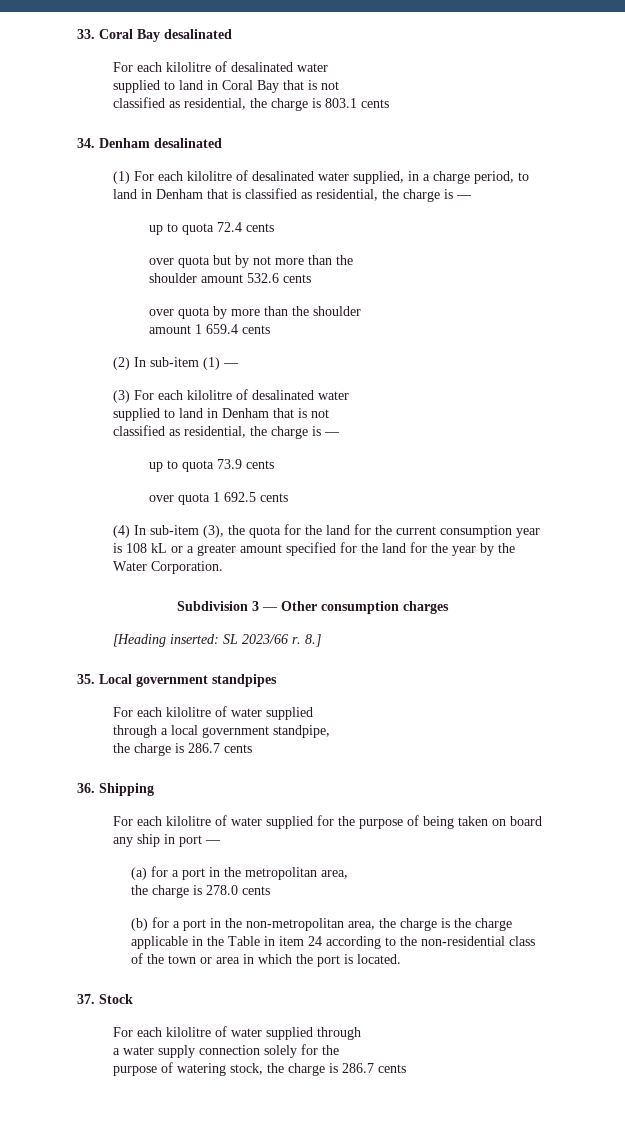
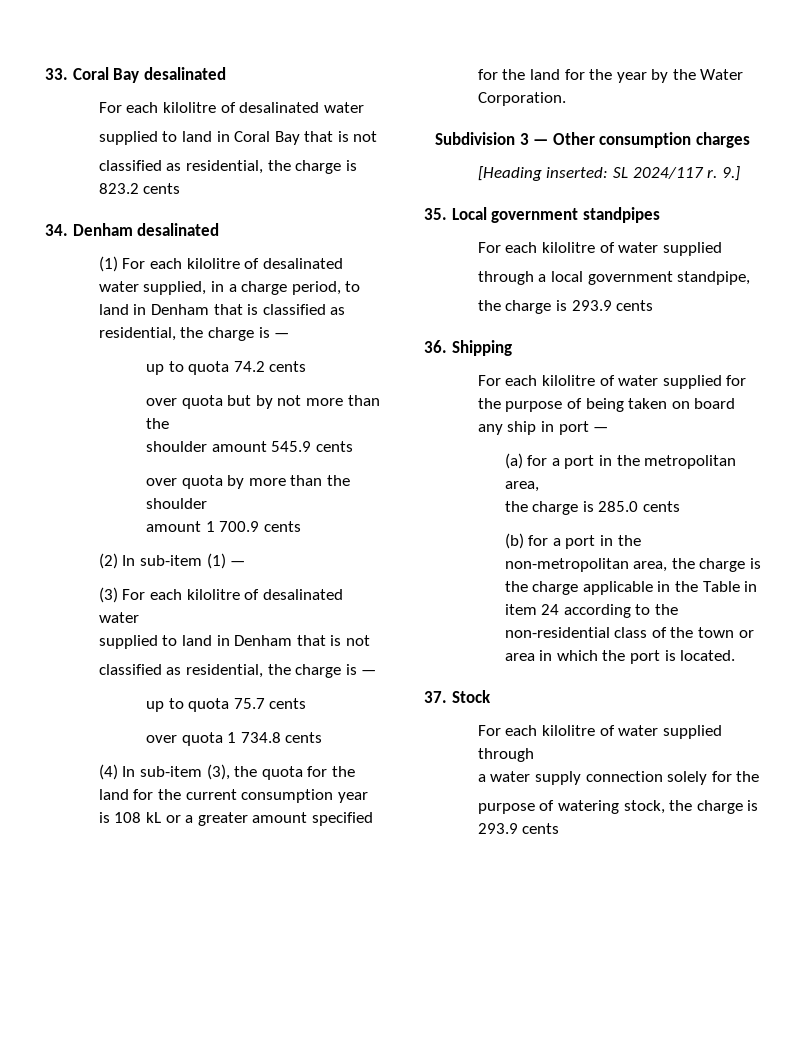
- classified as residential, the charge is 803.1 cents
+ classified as residential, the charge is 823.2 cents
- up to quota 72.4 cents
+ up to quota 74.2 cents
- shoulder amount 532.6 cents
+ shoulder amount 545.9 cents
- amount 1 659.4 cents
+ amount 1 700.9 cents
- up to quota 73.9 cents
+ up to quota 75.7 cents
- over quota 1 692.5 cents
+ over quota 1 734.8 cents
- [Heading inserted: SL 2023/66 r. 8.]
+ [Heading inserted: SL 2024/117 r. 9.]
  through a local government standpipe,
- the charge is 286.7 cents
+ the charge is 293.9 cents
- the charge is 278.0 cents
+ the charge is 285.0 cents
- purpose of watering stock, the charge is 286.7 cents
+ purpose of watering stock, the charge is 293.9 cents

